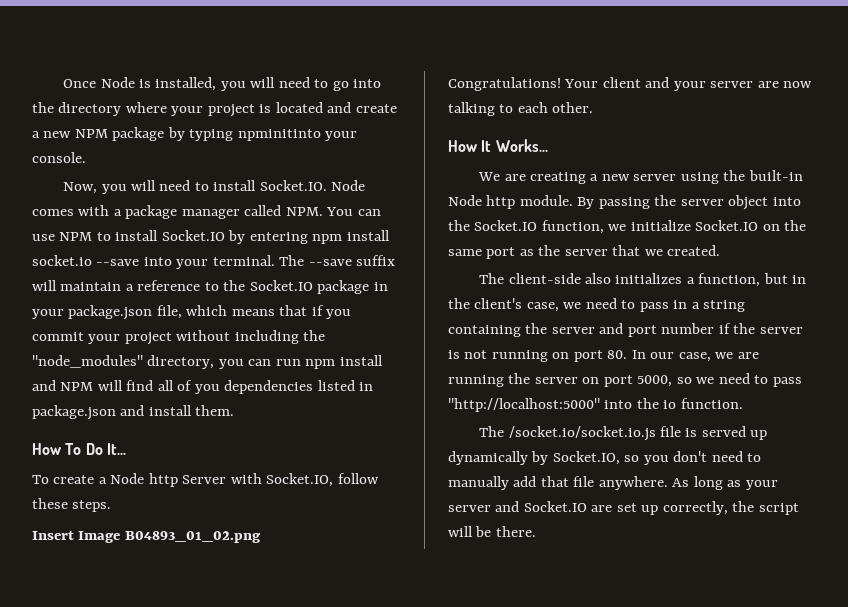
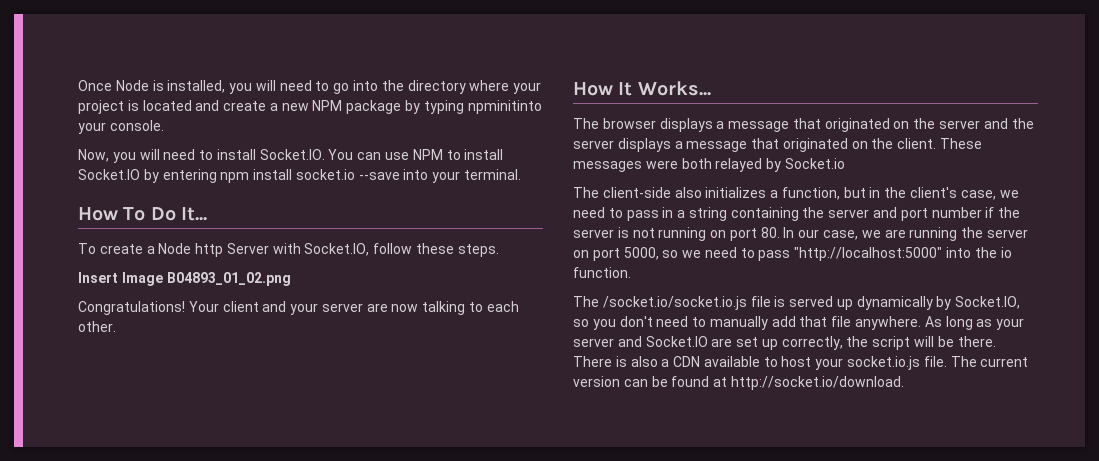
- Now, you will need to install Socket.IO. Node comes with a package manager called NPM. You can use NPM to install Socket.IO by entering npm install socket.io --save into your terminal. The --save suffix will maintain a reference to the Socket.IO package in your package.json file, which means that if you commit your project without including the "node_modules" directory, you can run npm install and NPM will find all of you dependencies listed in package.json and install them.
+ Now, you will need to install Socket.IO. You can use NPM to install Socket.IO by entering npm install socket.io --save into your terminal.
- We are creating a new server using the built-in Node http module. By passing the server object into the Socket.IO function, we initialize Socket.IO on the same port as the server that we created.
+ The browser displays a message that originated on the server and the server displays a message that originated on the client. These messages were both relayed by Socket.io
+ There is also a CDN available to host your socket.io.js file. The current version can be found at http://socket.io/download.

